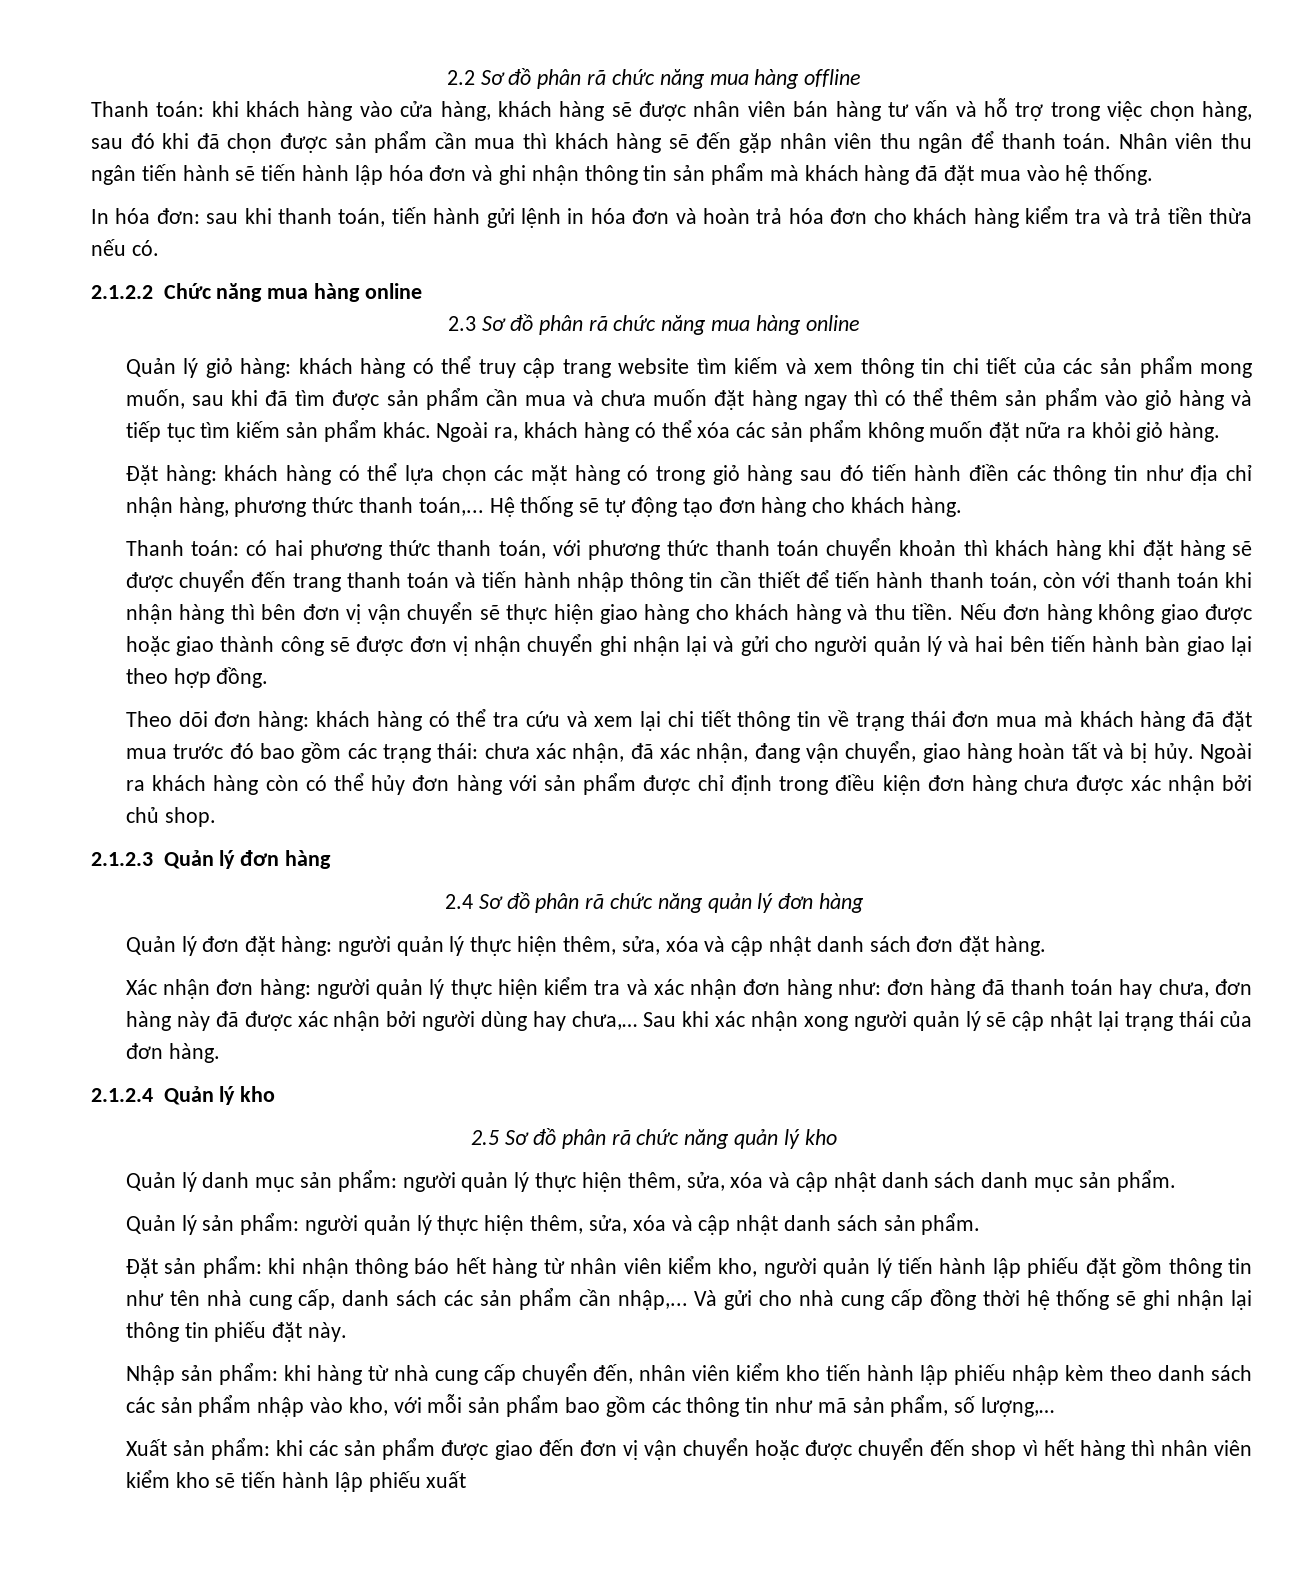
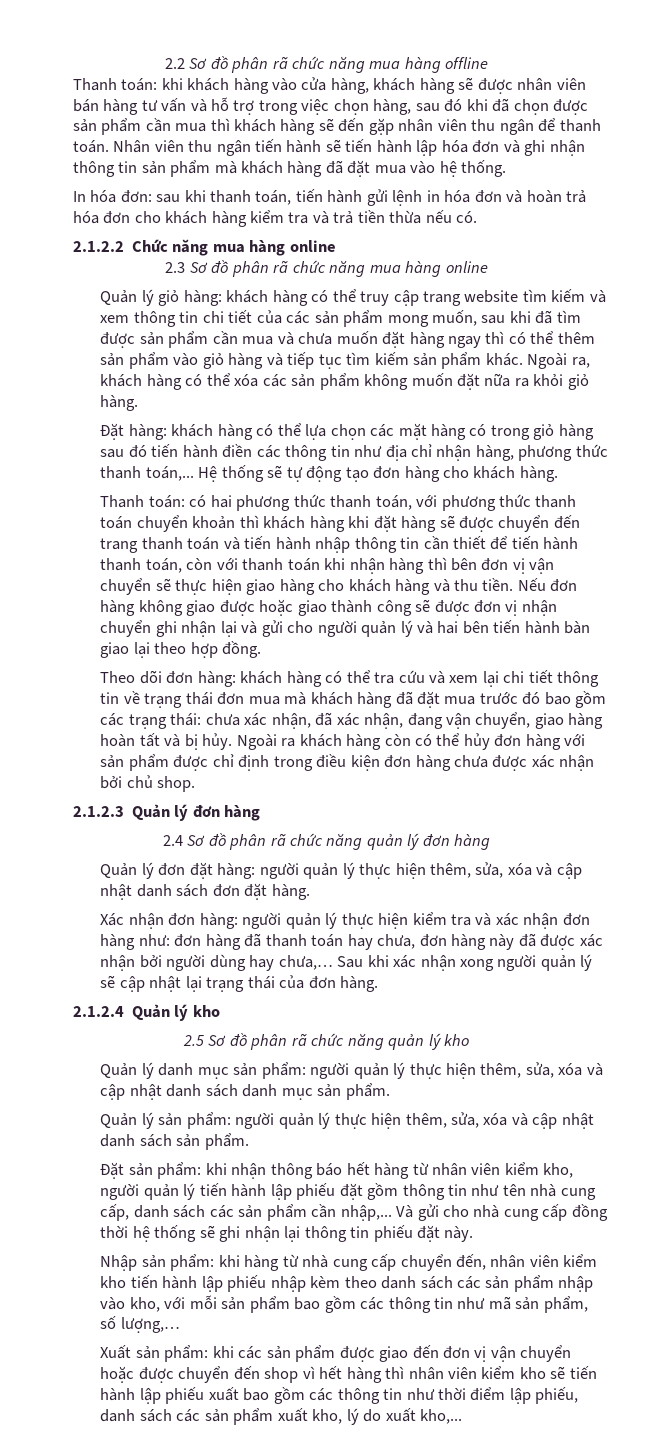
- Xuất sản phẩm: khi các sản phẩm được giao đến đơn vị vận chuyển hoặc được chuyển đến shop vì hết hàng thì nhân viên kiểm kho sẽ tiến hành lập phiếu xuất
+ Xuất sản phẩm: khi các sản phẩm được giao đến đơn vị vận chuyển hoặc được chuyển đến shop vì hết hàng thì nhân viên kiểm kho sẽ tiến hành lập phiếu xuất bao gồm các thông tin như thời điểm lập phiếu, danh sách các sản phẩm xuất kho, lý do xuất kho,...

